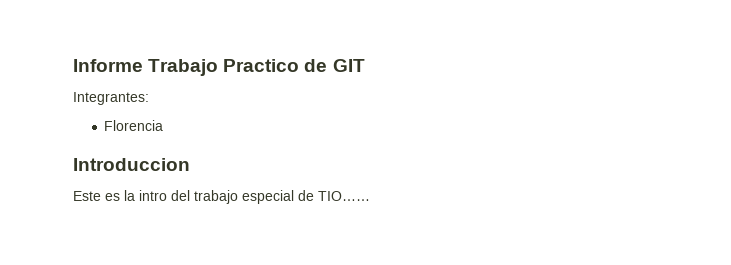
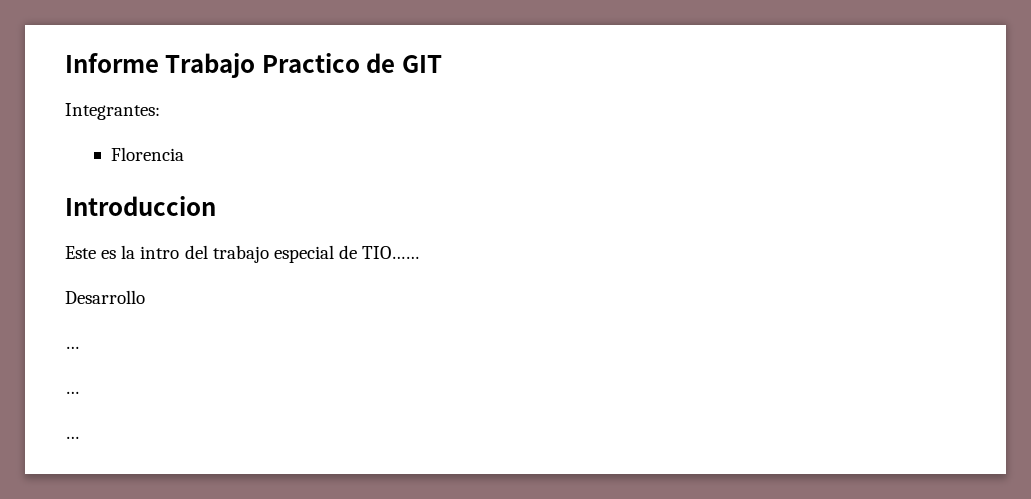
+ Desarrollo
+ …
+ …
+ …

